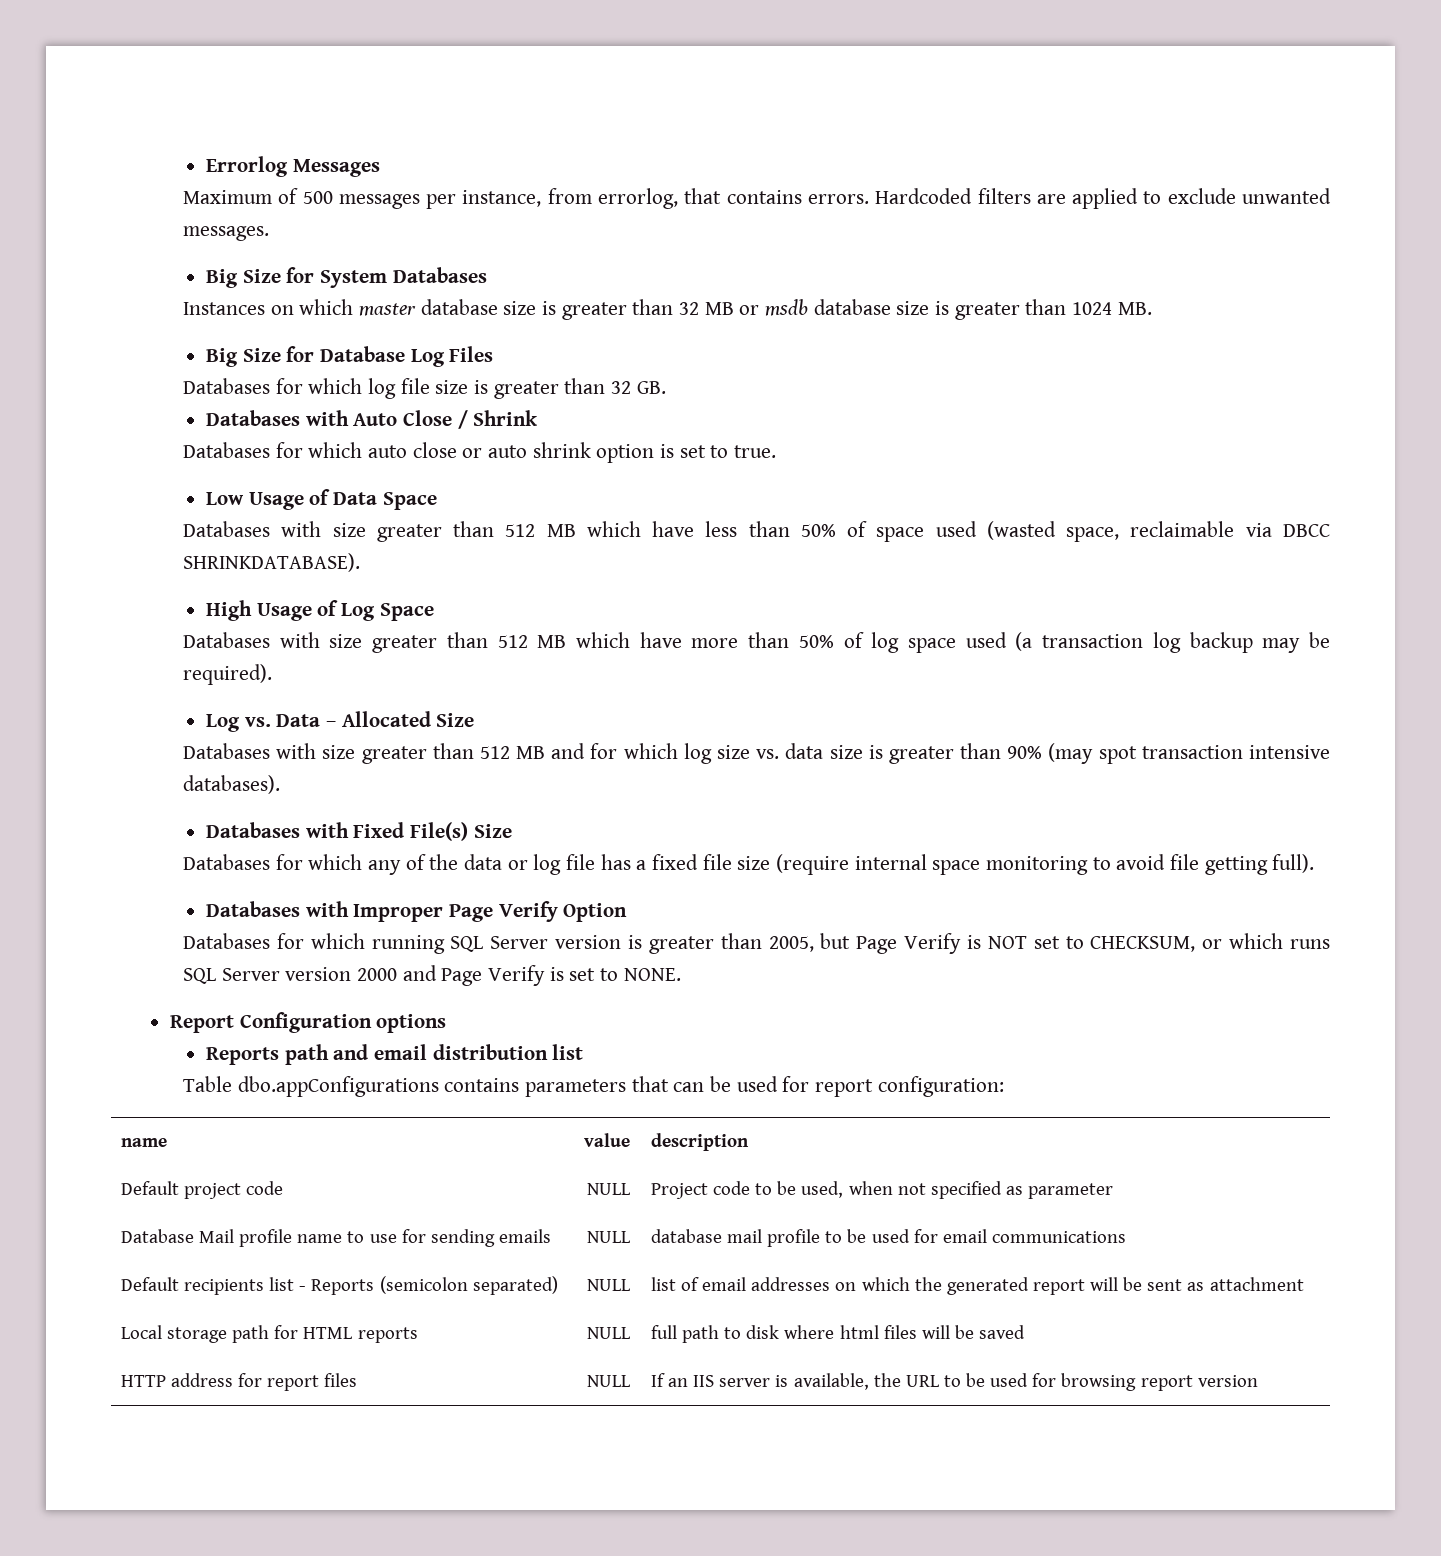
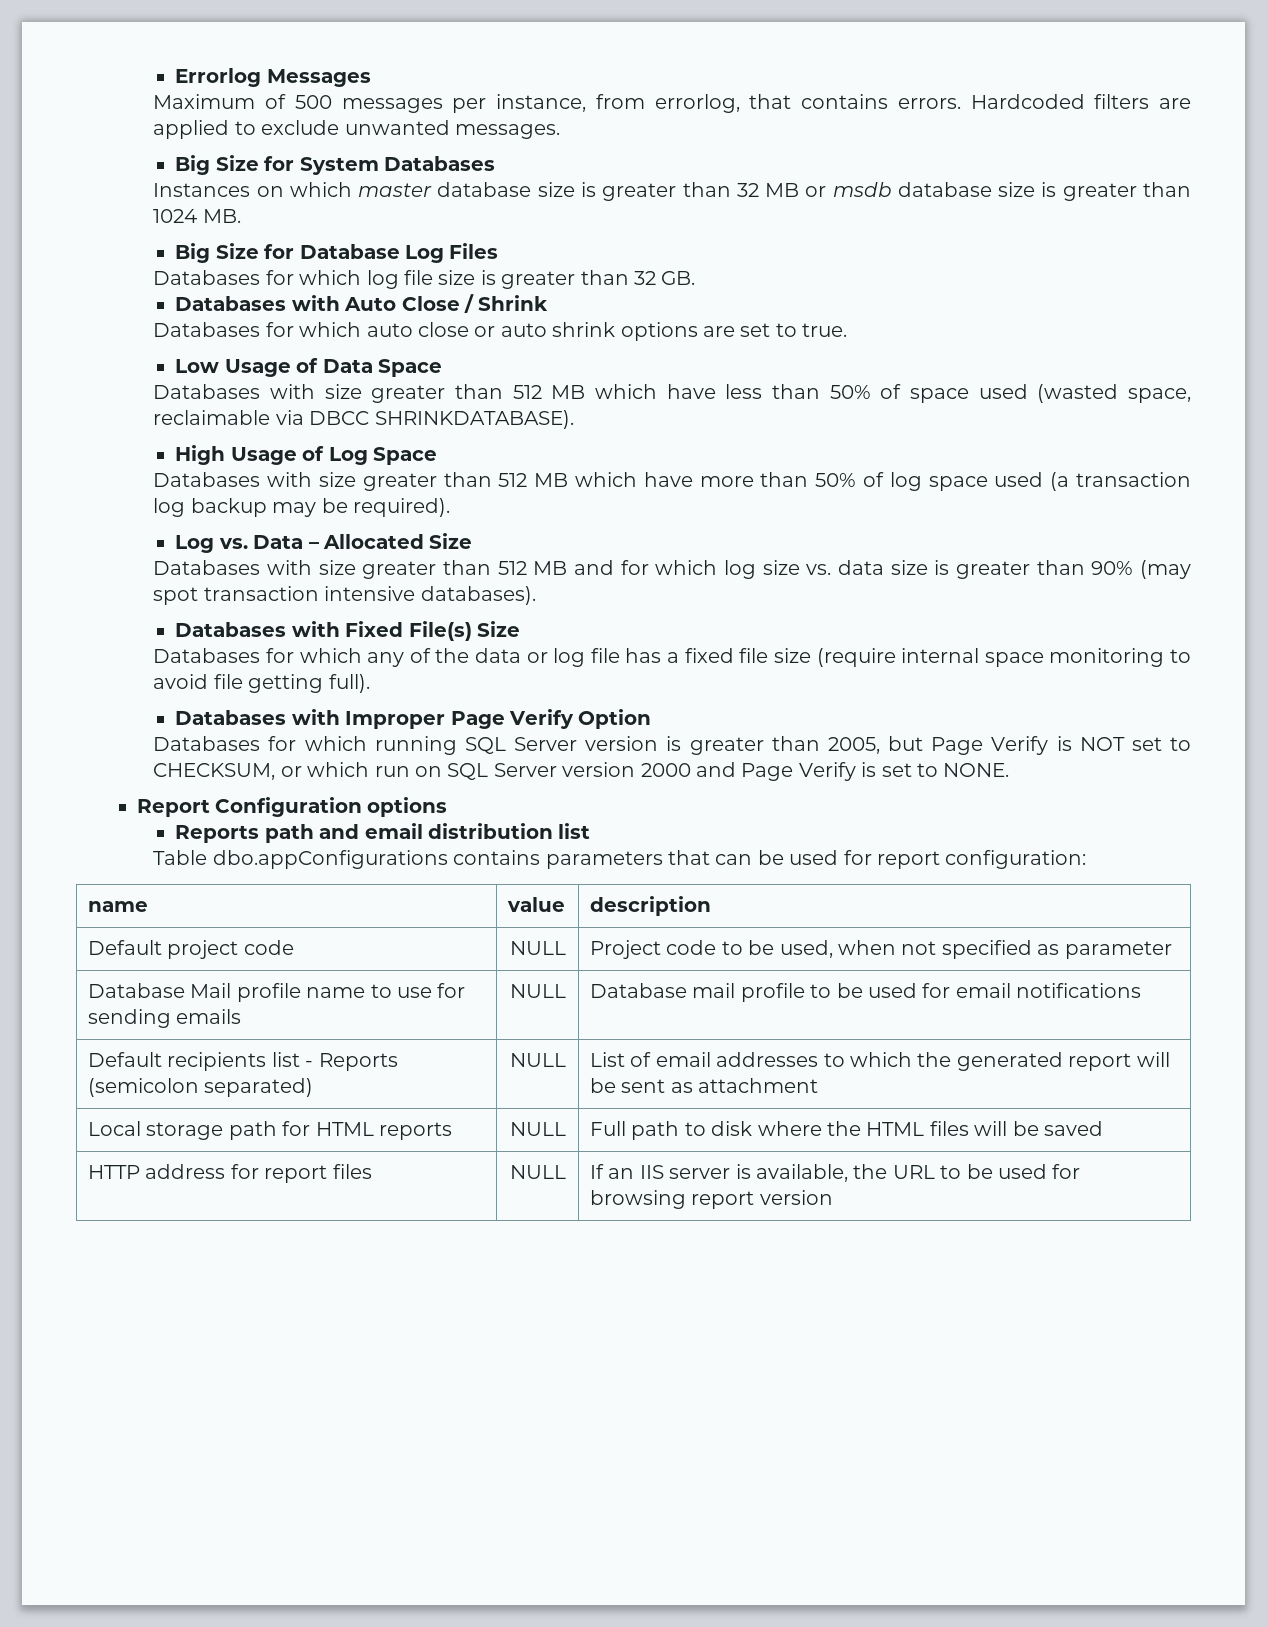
- Databases for which auto close or auto shrink option is set to true.
+ Databases for which auto close or auto shrink options are set to true.
- Databases for which running SQL Server version is greater than 2005, but Page Verify is NOT set to CHECKSUM, or which runs SQL Server version 2000 and Page Verify is set to NONE.
+ Databases for which running SQL Server version is greater than 2005, but Page Verify is NOT set to CHECKSUM, or which run on SQL Server version 2000 and Page Verify is set to NONE.
- Database Mail profile name to use for sending emails | NULL | database mail profile to be used for email communications
+ Database Mail profile name to use for sending emails | NULL | Database mail profile to be used for email notifications
- Default recipients list - Reports (semicolon separated) | NULL | list of email addresses on which the generated report will be sent as attachment
+ Default recipients list - Reports (semicolon separated) | NULL | List of email addresses to which the generated report will be sent as attachment
- Local storage path for HTML reports | NULL | full path to disk where html files will be saved
+ Local storage path for HTML reports | NULL | Full path to disk where the HTML files will be saved

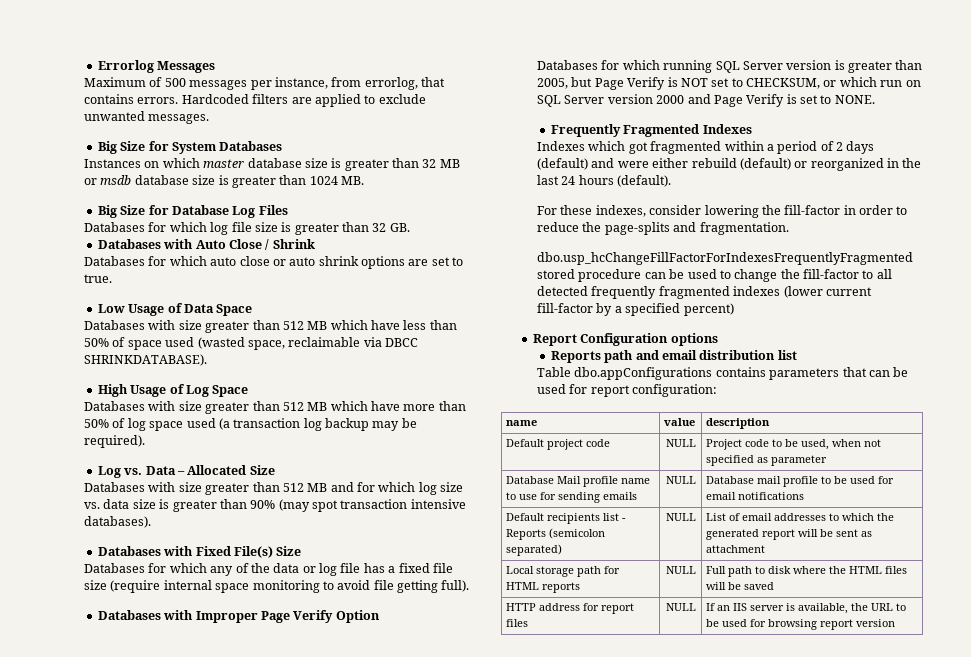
+ Frequently Fragmented Indexes
+ Indexes which got fragmented within a period of 2 days (default) and were either rebuild (default) or reorganized in the last 24 hours (default).
+ For these indexes, consider lowering the fill-factor in order to reduce the page-splits and fragmentation.
+ dbo.usp_hcChangeFillFactorForIndexesFrequentlyFragmented stored procedure can be used to change the fill-factor to all detected frequently fragmented indexes (lower current fill-factor by a specified percent)

